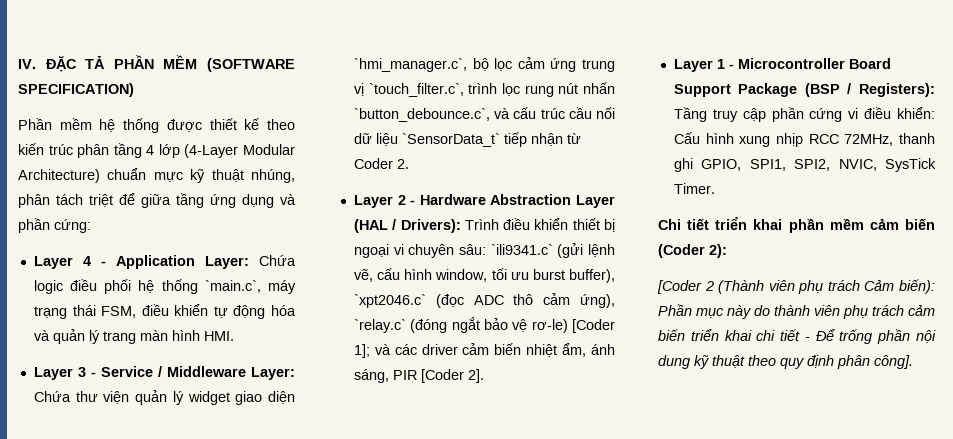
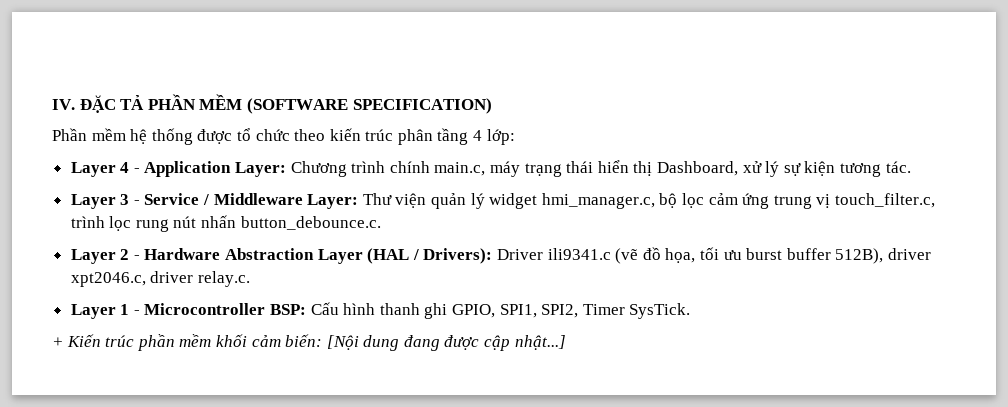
- Phần mềm hệ thống được thiết kế theo kiến trúc phân tầng 4 lớp (4-Layer Modular Architecture) chuẩn mực kỹ thuật nhúng, phân tách triệt để giữa tầng ứng dụng và phần cứng:
+ Phần mềm hệ thống được tổ chức theo kiến trúc phân tầng 4 lớp:
- Layer 4 - Application Layer: Chứa logic điều phối hệ thống `main.c`, máy trạng thái FSM, điều khiển tự động hóa và quản lý trang màn hình HMI.
+ Layer 4 - Application Layer: Chương trình chính main.c, máy trạng thái hiển thị Dashboard, xử lý sự kiện tương tác.
- Layer 3 - Service / Middleware Layer: Chứa thư viện quản lý widget giao diện `hmi_manager.c`, bộ lọc cảm ứng trung vị `touch_filter.c`, trình lọc rung nút nhấn `button_debounce.c`, và cấu trúc cầu nối dữ liệu `SensorData_t` tiếp nhận từ Coder 2.
+ Layer 3 - Service / Middleware Layer: Thư viện quản lý widget hmi_manager.c, bộ lọc cảm ứng trung vị touch_filter.c, trình lọc rung nút nhấn button_debounce.c.
- Layer 2 - Hardware Abstraction Layer (HAL / Drivers): Trình điều khiển thiết bị ngoại vi chuyên sâu: `ili9341.c` (gửi lệnh vẽ, cấu hình window, tối ưu burst buffer), `xpt2046.c` (đọc ADC thô cảm ứng), `relay.c` (đóng ngắt bảo vệ rơ-le) [Coder 1]; và các driver cảm biến nhiệt ẩm, ánh sáng, PIR [Coder 2].
- Layer 1 - Microcontroller Board Support Package (BSP / Registers): Tầng truy cập phần cứng vi điều khiển: Cấu hình xung nhịp RCC 72MHz, thanh ghi GPIO, SPI1, SPI2, NVIC, SysTick Timer.
- Chi tiết triển khai phần mềm cảm biến (Coder 2):
- [Coder 2 (Thành viên phụ trách Cảm biến): Phần mục này do thành viên phụ trách cảm biến triển khai chi tiết - Để trống phần nội dung kỹ thuật theo quy định phân công].
+ Layer 2 - Hardware Abstraction Layer (HAL / Drivers): Driver ili9341.c (vẽ đồ họa, tối ưu burst buffer 512B), driver xpt2046.c, driver relay.c.
+ Layer 1 - Microcontroller BSP: Cấu hình thanh ghi GPIO, SPI1, SPI2, Timer SysTick.
+ + Kiến trúc phần mềm khối cảm biến: [Nội dung đang được cập nhật...]

